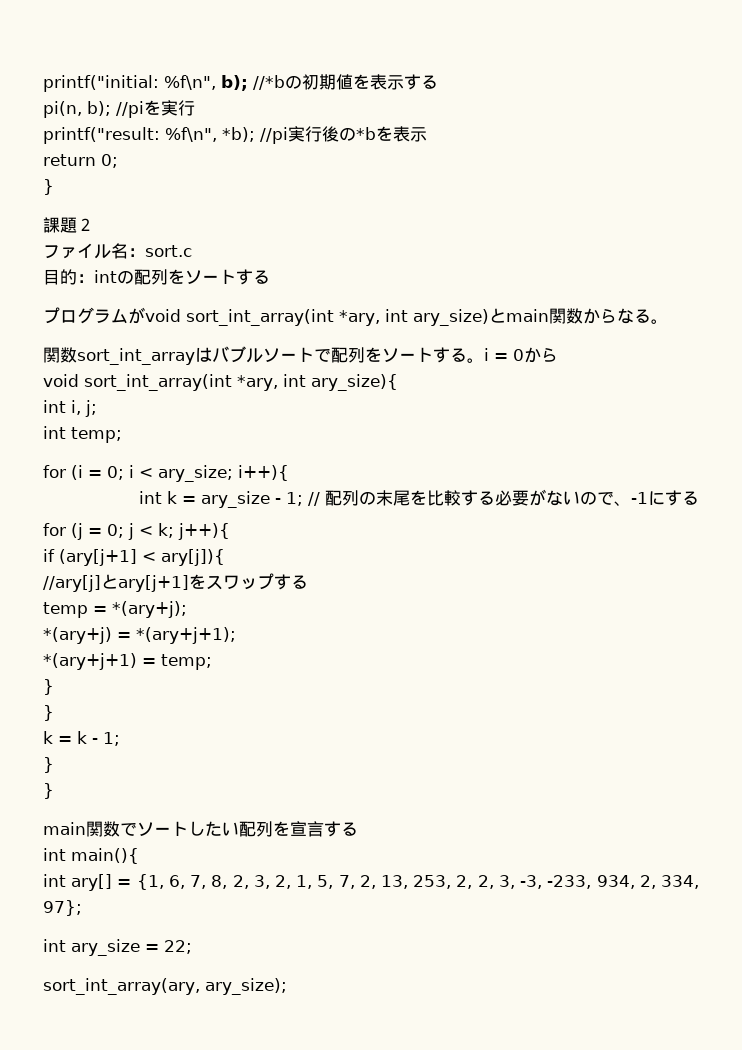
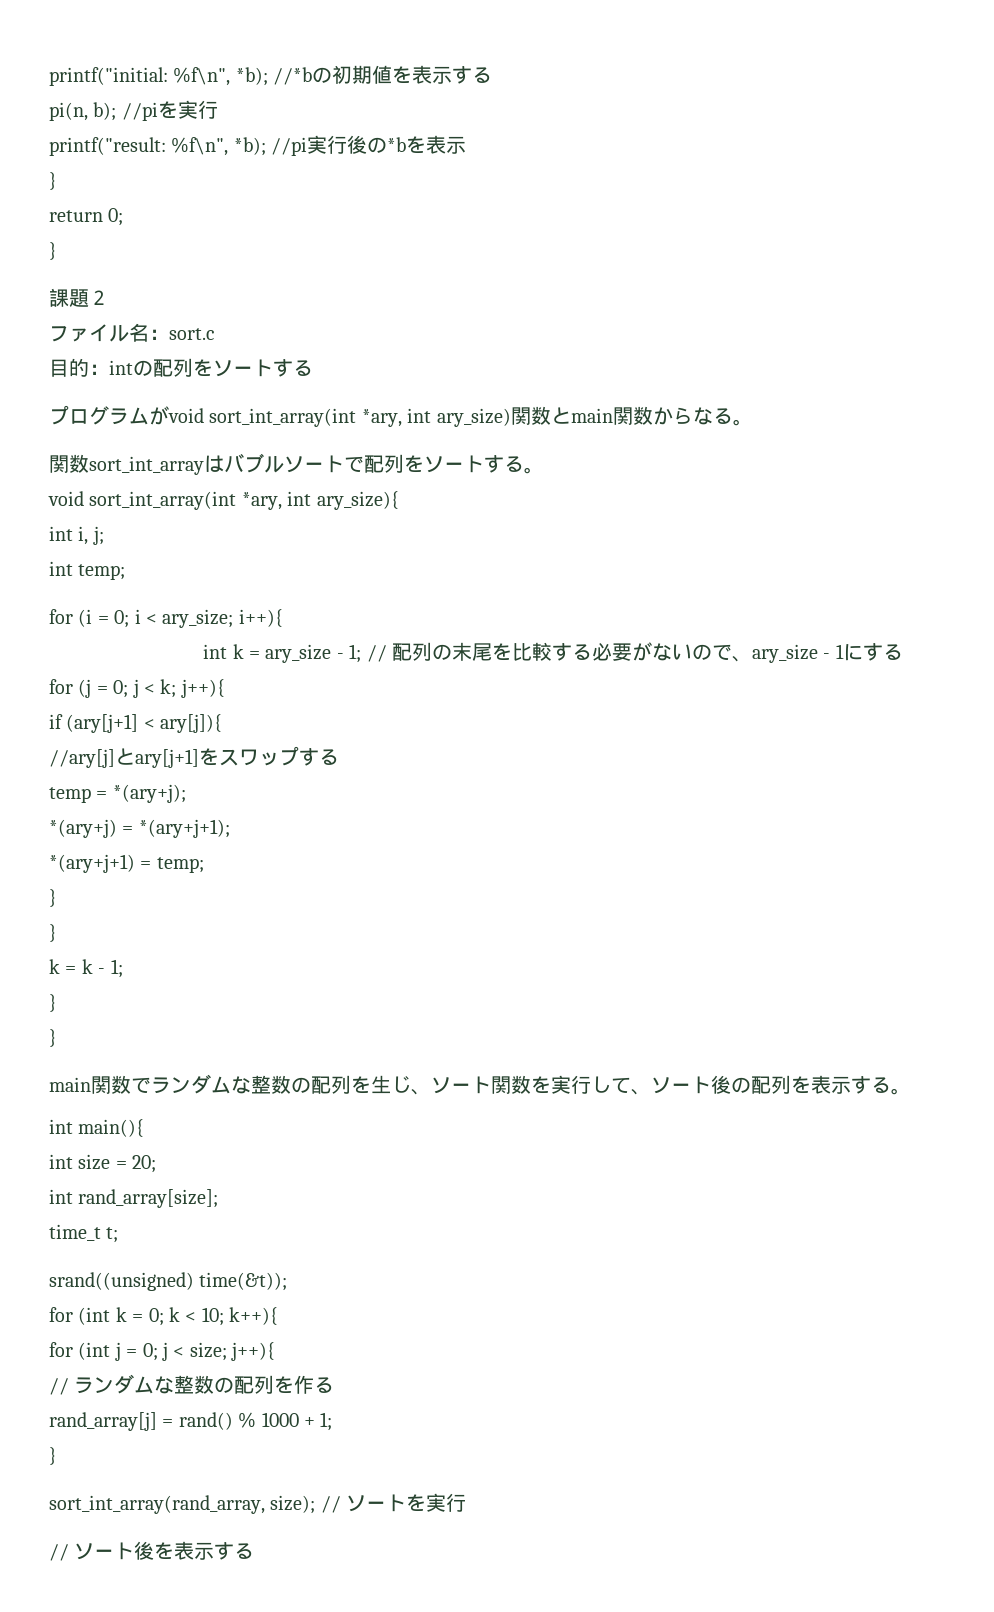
- printf("initial: %f\n", b); //*bの初期値を表示する
+ printf("initial: %f\n", *b); //*bの初期値を表示する
  printf("result: %f\n", *b); //pi実行後の*bを表示
+ }
- プログラムがvoid sort_int_array(int *ary, int ary_size)とmain関数からなる。
+ プログラムがvoid sort_int_array(int *ary, int ary_size)関数とmain関数からなる。
- 関数sort_int_arrayはバブルソートで配列をソートする。i = 0から
+ 関数sort_int_arrayはバブルソートで配列をソートする。
- int k = ary_size - 1; // 配列の末尾を比較する必要がないので、-1にする
+ int k = ary_size - 1; // 配列の末尾を比較する必要がないので、ary_size - 1にする
- main関数でソートしたい配列を宣言する
+ main関数でランダムな整数の配列を生じ、ソート関数を実行して、ソート後の配列を表示する。
- int ary[] = {1, 6, 7, 8, 2, 3, 2, 1, 5, 7, 2, 13, 253, 2, 2, 3, -3, -233, 934, 2, 334, 97};
- int ary_size = 22;
- sort_int_array(ary, ary_size);
+ int size = 20;
+ int rand_array[size];
+ time_t t;
+ srand((unsigned) time(&t));
+ for (int k = 0; k < 10; k++){
+ for (int j = 0; j < size; j++){
+ // ランダムな整数の配列を作る
+ rand_array[j] = rand() % 1000 + 1;
+ }
+ sort_int_array(rand_array, size); // ソートを実行
+ // ソート後を表示する

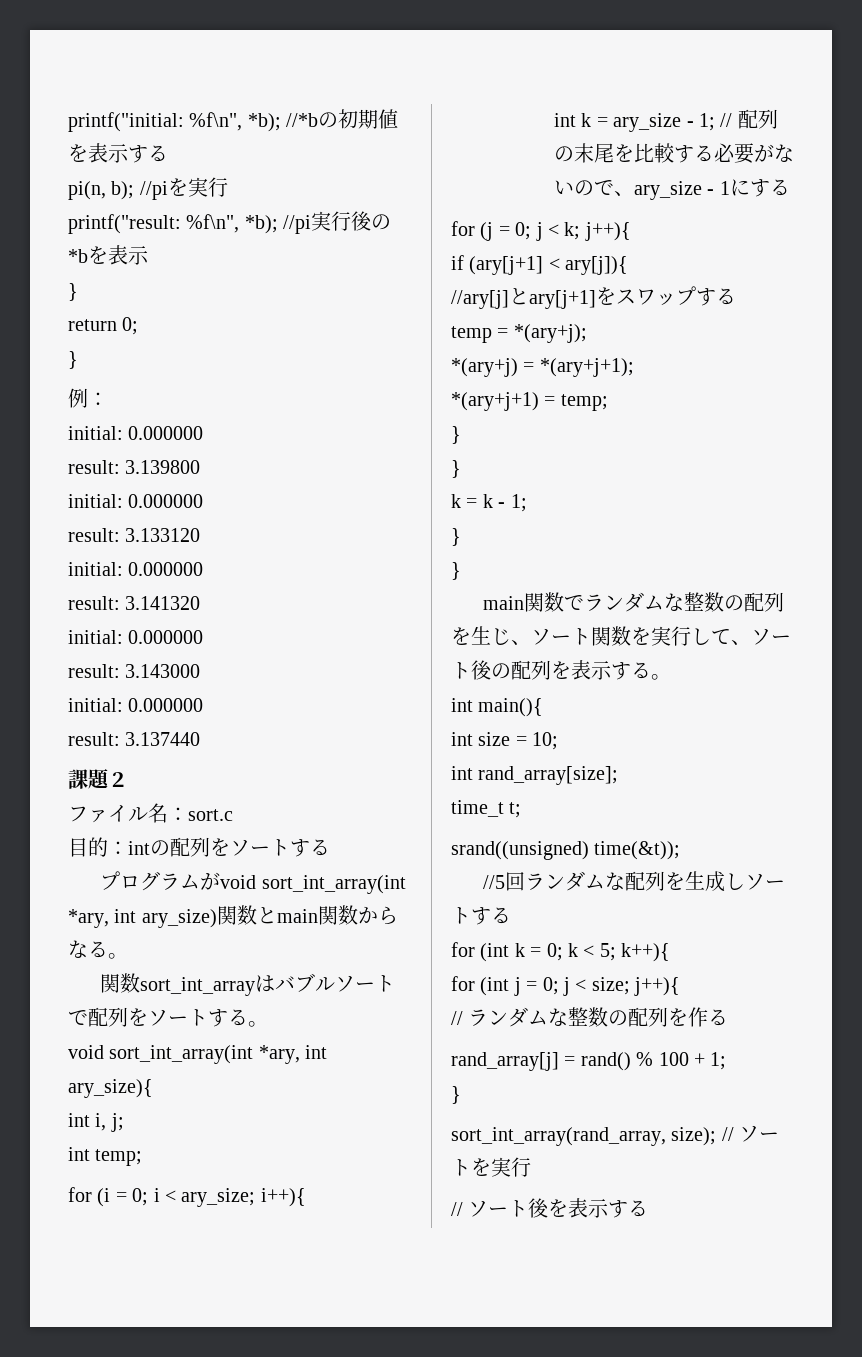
+ 例：
+ initial: 0.000000
+ result: 3.139800
+ initial: 0.000000
+ result: 3.133120
+ initial: 0.000000
+ result: 3.141320
+ initial: 0.000000
+ result: 3.143000
+ initial: 0.000000
+ result: 3.137440
- int size = 20;
+ int size = 10;
+ //5回ランダムな配列を生成しソートする
- for (int k = 0; k < 10; k++){
+ for (int k = 0; k < 5; k++){
- rand_array[j] = rand() % 1000 + 1;
+ rand_array[j] = rand() % 100 + 1;

